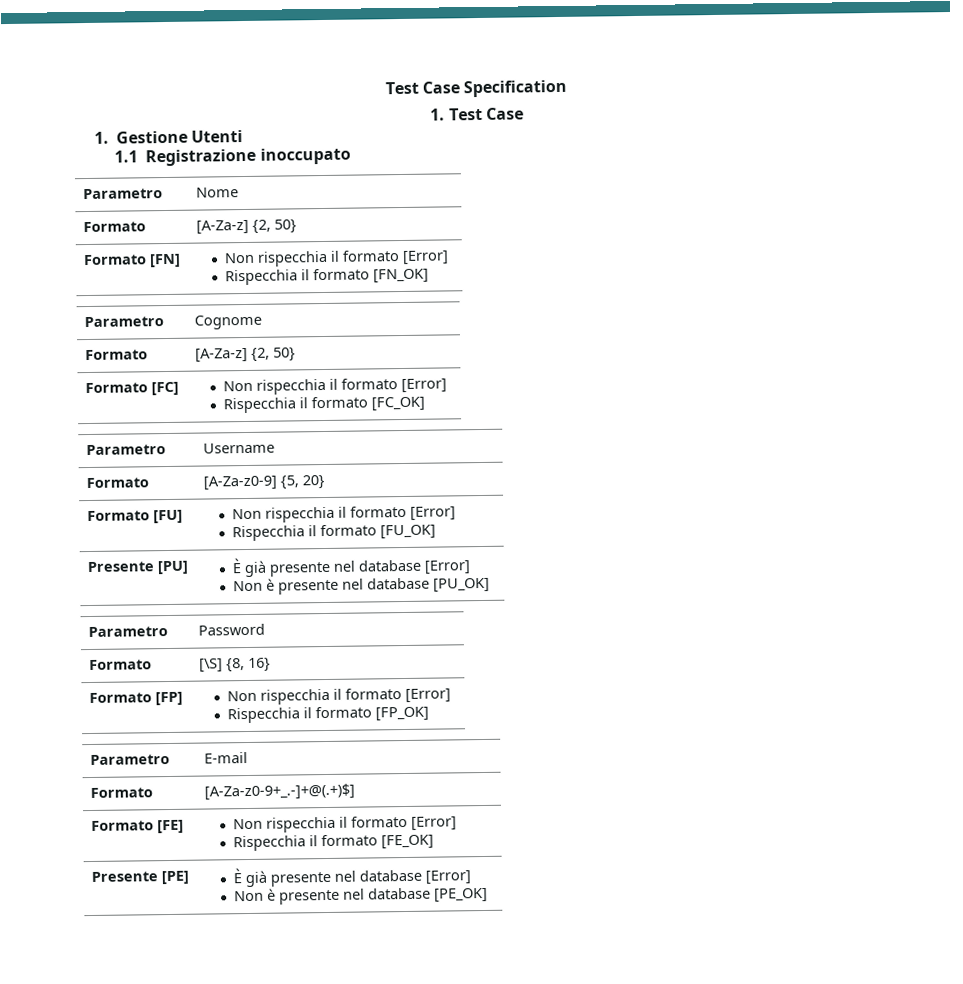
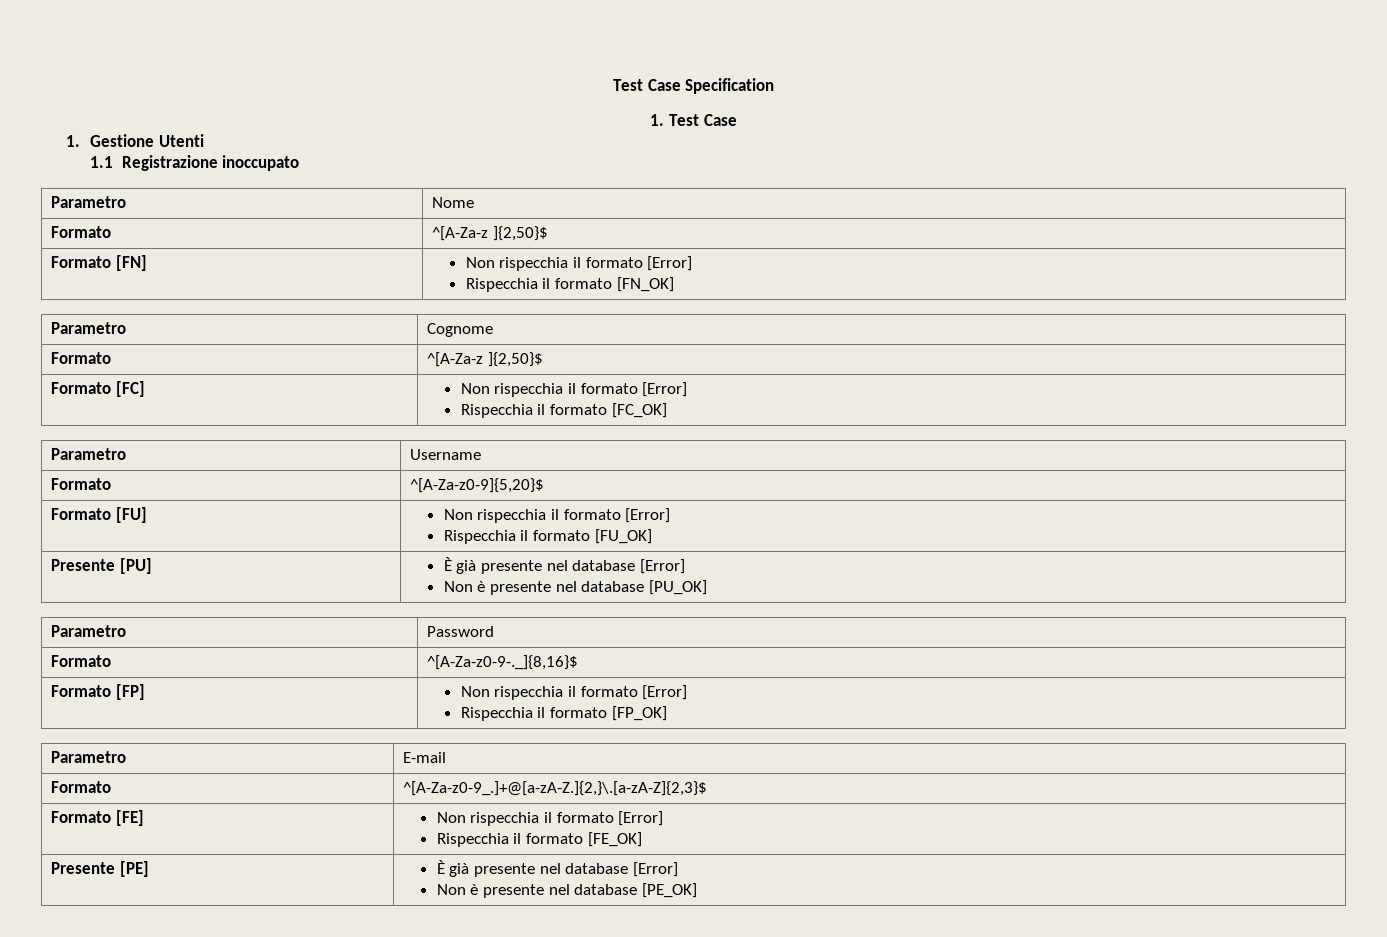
  Parametro | Nome
- Formato | [A-Za-z] {2, 50}
+ Formato | ^[A-Za-z ]{2,50}$
  Parametro | Cognome
- Formato | [A-Za-z] {2, 50}
+ Formato | ^[A-Za-z ]{2,50}$
- Formato | [A-Za-z0-9] {5, 20}
+ Formato | ^[A-Za-z0-9]{5,20}$
- Formato | [\S] {8, 16}
+ Formato | ^[A-Za-z0-9-._]{8,16}$
- Formato | [A-Za-z0-9+_.-]+@(.+)$]
+ Formato | ^[A-Za-z0-9_.]+@[a-zA-Z.]{2,}\.[a-zA-Z]{2,3}$

